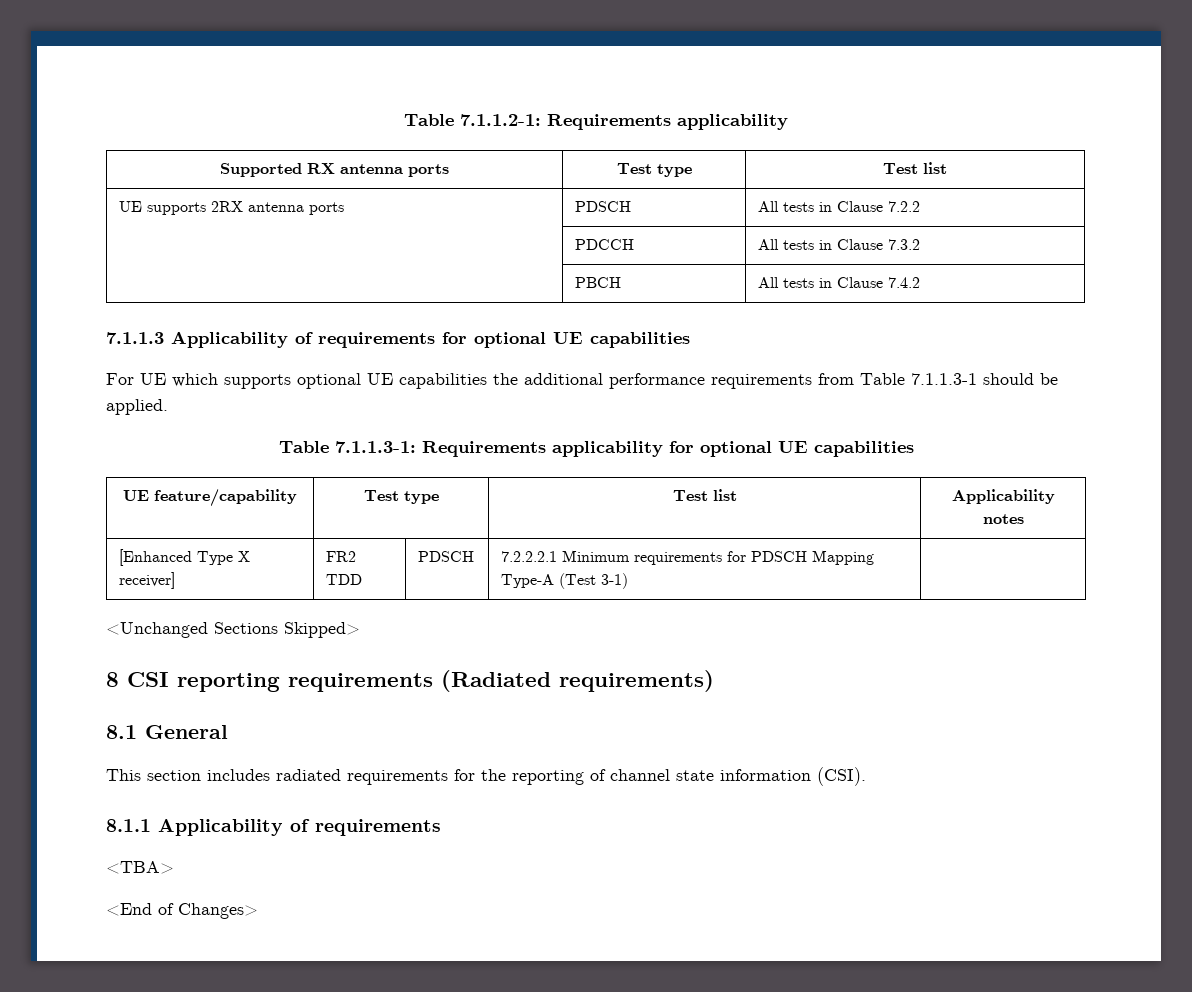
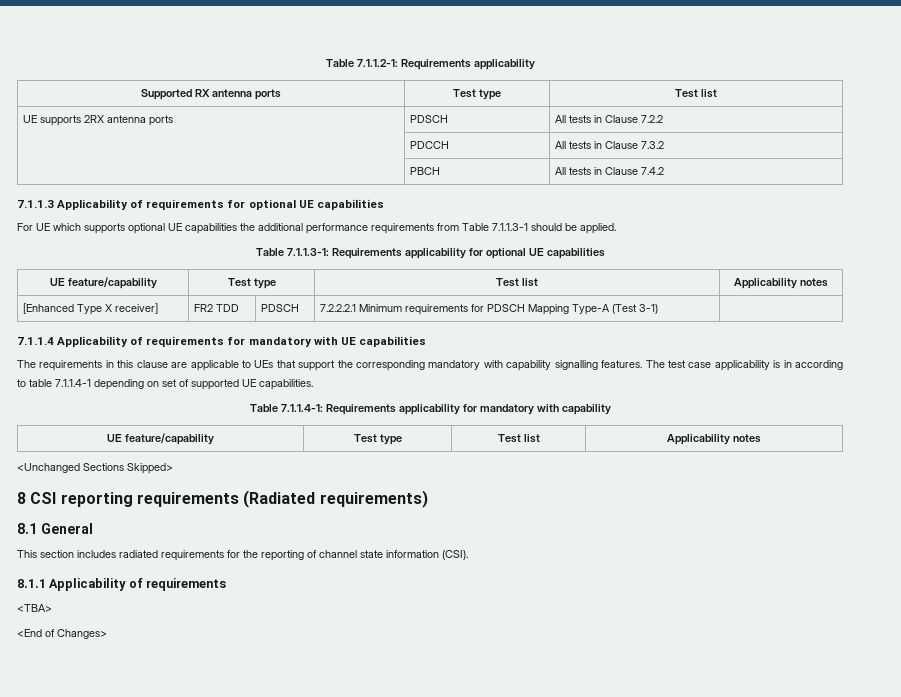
+ 7.1.1.4 Applicability of requirements for mandatory with UE capabilities
+ The requirements in this clause are applicable to UEs that support the corresponding mandatory with capability signalling features. The test case applicability is in according to table 7.1.1.4-1 depending on set of supported UE capabilities.
+ Table 7.1.1.4-1: Requirements applicability for mandatory with capability
+ UE feature/capability | Test type | Test list | Applicability notes

